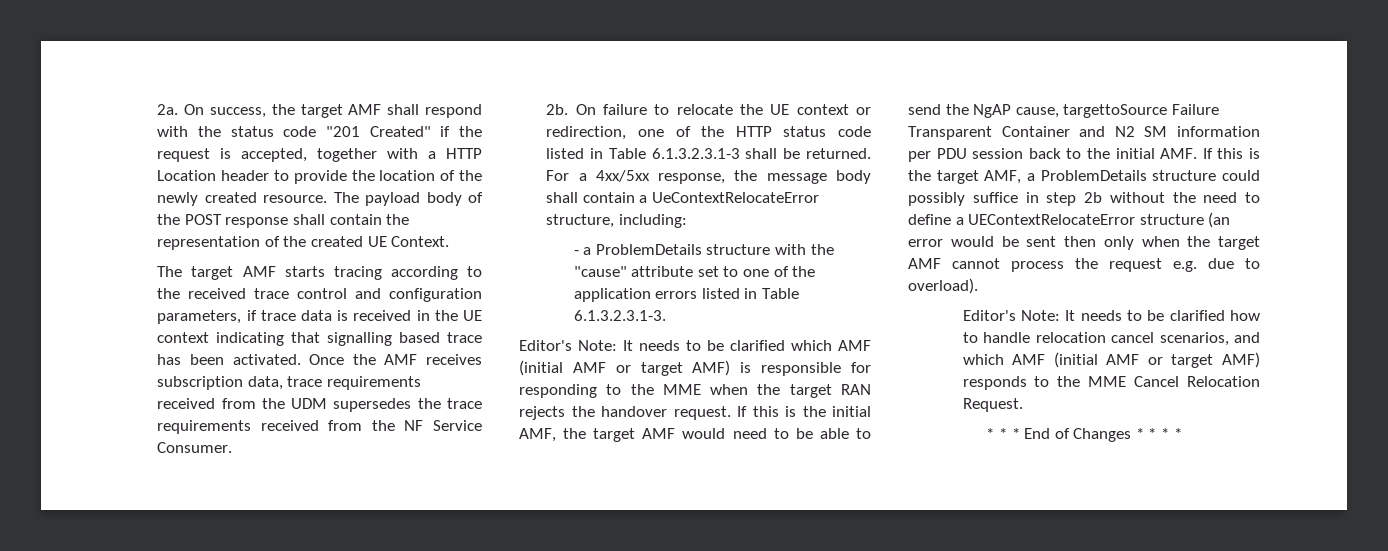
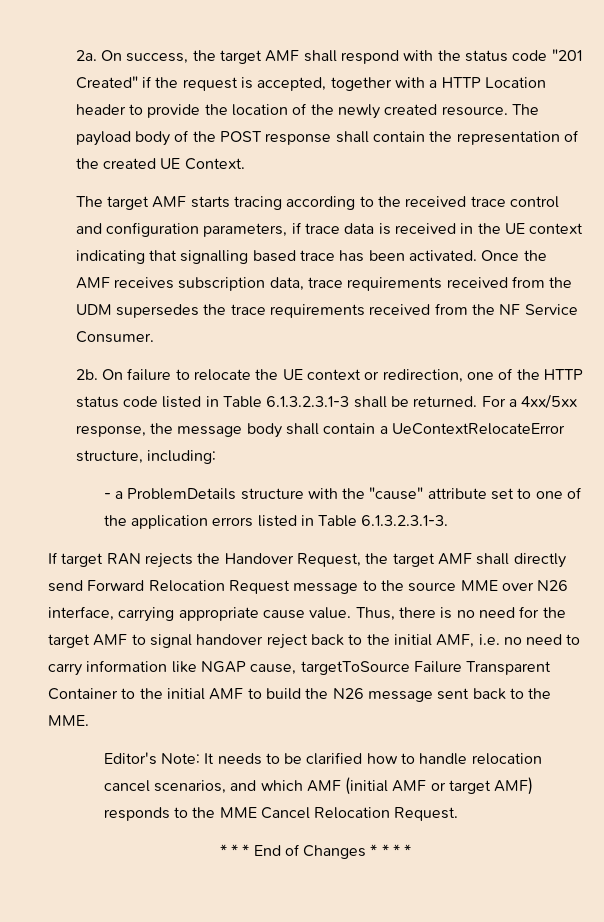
- Editor's Note: It needs to be clarified which AMF (initial AMF or target AMF) is responsible for responding to the MME when the target RAN rejects the handover request. If this is the initial AMF, the target AMF would need to be able to send the NgAP cause, targettoSource Failure Transparent Container and N2 SM information per PDU session back to the initial AMF. If this is the target AMF, a ProblemDetails structure could possibly suffice in step 2b without the need to define a UEContextRelocateError structure (an error would be sent then only when the target AMF cannot process the request e.g. due to overload).
+ If target RAN rejects the Handover Request, the target AMF shall directly send Forward Relocation Request message to the source MME over N26 interface, carrying appropriate cause value. Thus, there is no need for the target AMF to signal handover reject back to the initial AMF, i.e. no need to carry information like NGAP cause, targetToSource Failure Transparent Container to the initial AMF to build the N26 message sent back to the MME.

